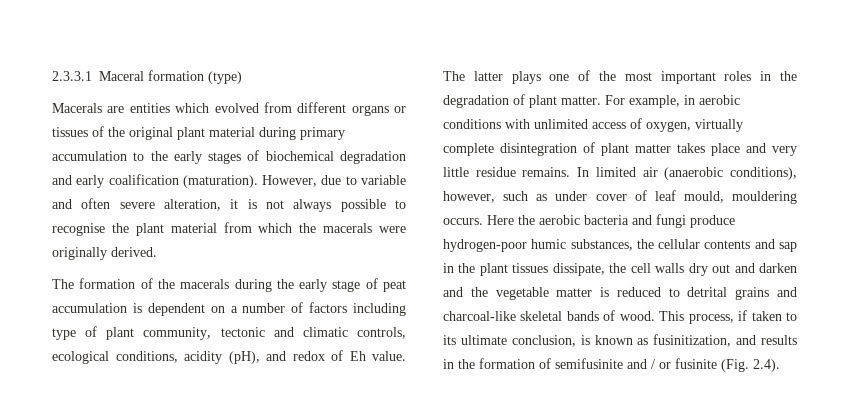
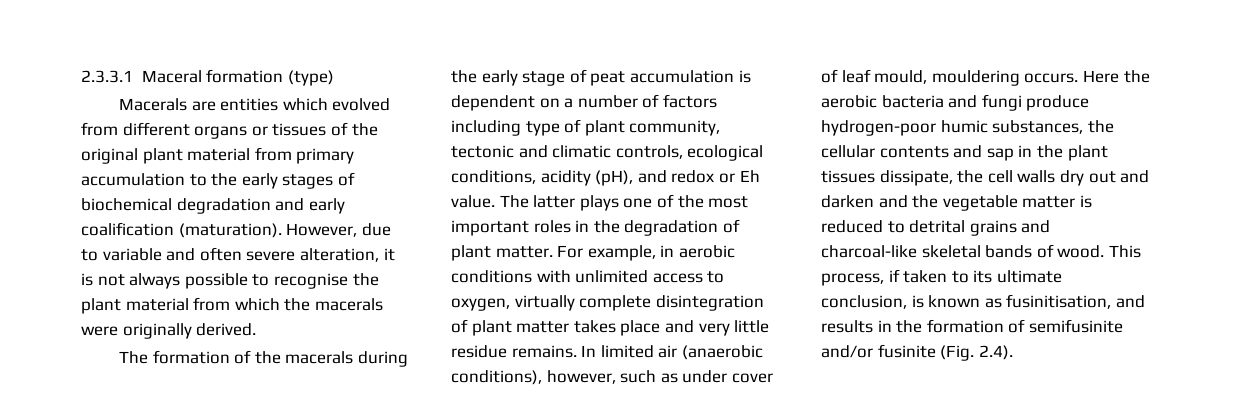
- Macerals are entities which evolved from different organs or tissues of the original plant material during primary accumulation to the early stages of biochemical degradation and early coalification (maturation).
+ Macerals are entities which evolved from different organs or tissues of the original plant material from primary accumulation to the early stages of biochemical degradation and early coalification (maturation).
- The formation of the macerals during the early stage of peat accumulation is dependent on a number of factors including type of plant community, tectonic and climatic controls, ecological conditions, acidity (pH), and redox of Eh value.
+ The formation of the macerals during the early stage of peat accumulation is dependent on a number of factors including type of plant community, tectonic and climatic controls, ecological conditions, acidity (pH), and redox or Eh value.
- For example, in aerobic conditions with unlimited access of oxygen, virtually complete disintegration of plant matter takes place and very little residue remains.
+ For example, in aerobic conditions with unlimited access to oxygen, virtually complete disintegration of plant matter takes place and very little residue remains.
- This process, if taken to its ultimate conclusion, is known as fusinitization, and results in the formation of semifusinite and / or fusinite (Fig. 2.4).
+ This process, if taken to its ultimate conclusion, is known as fusinitisation, and results in the formation of semifusinite and/or fusinite (Fig. 2.4).

